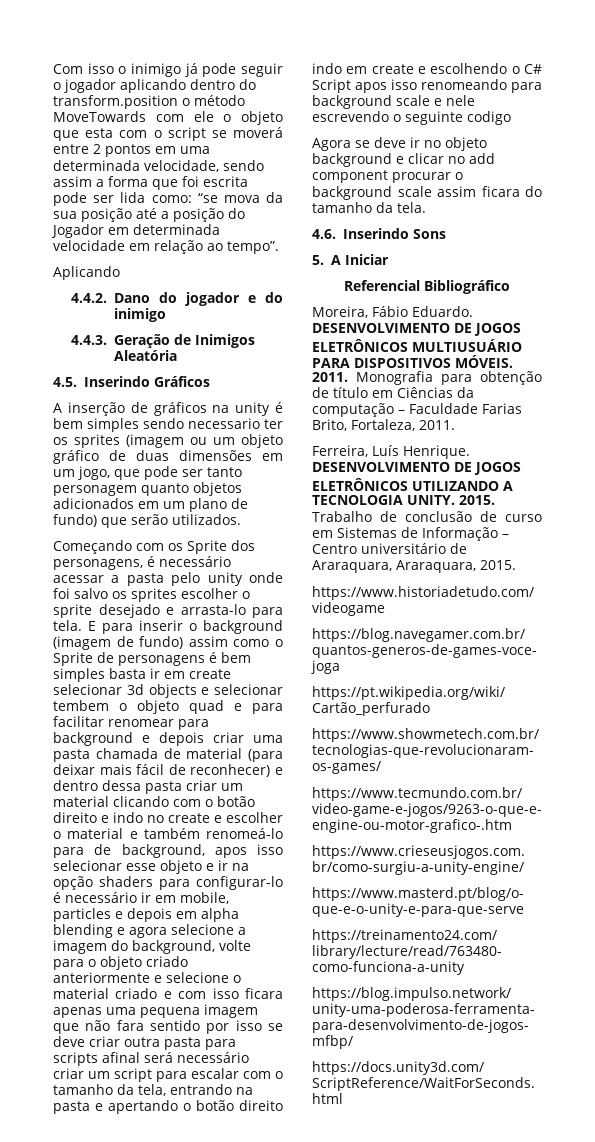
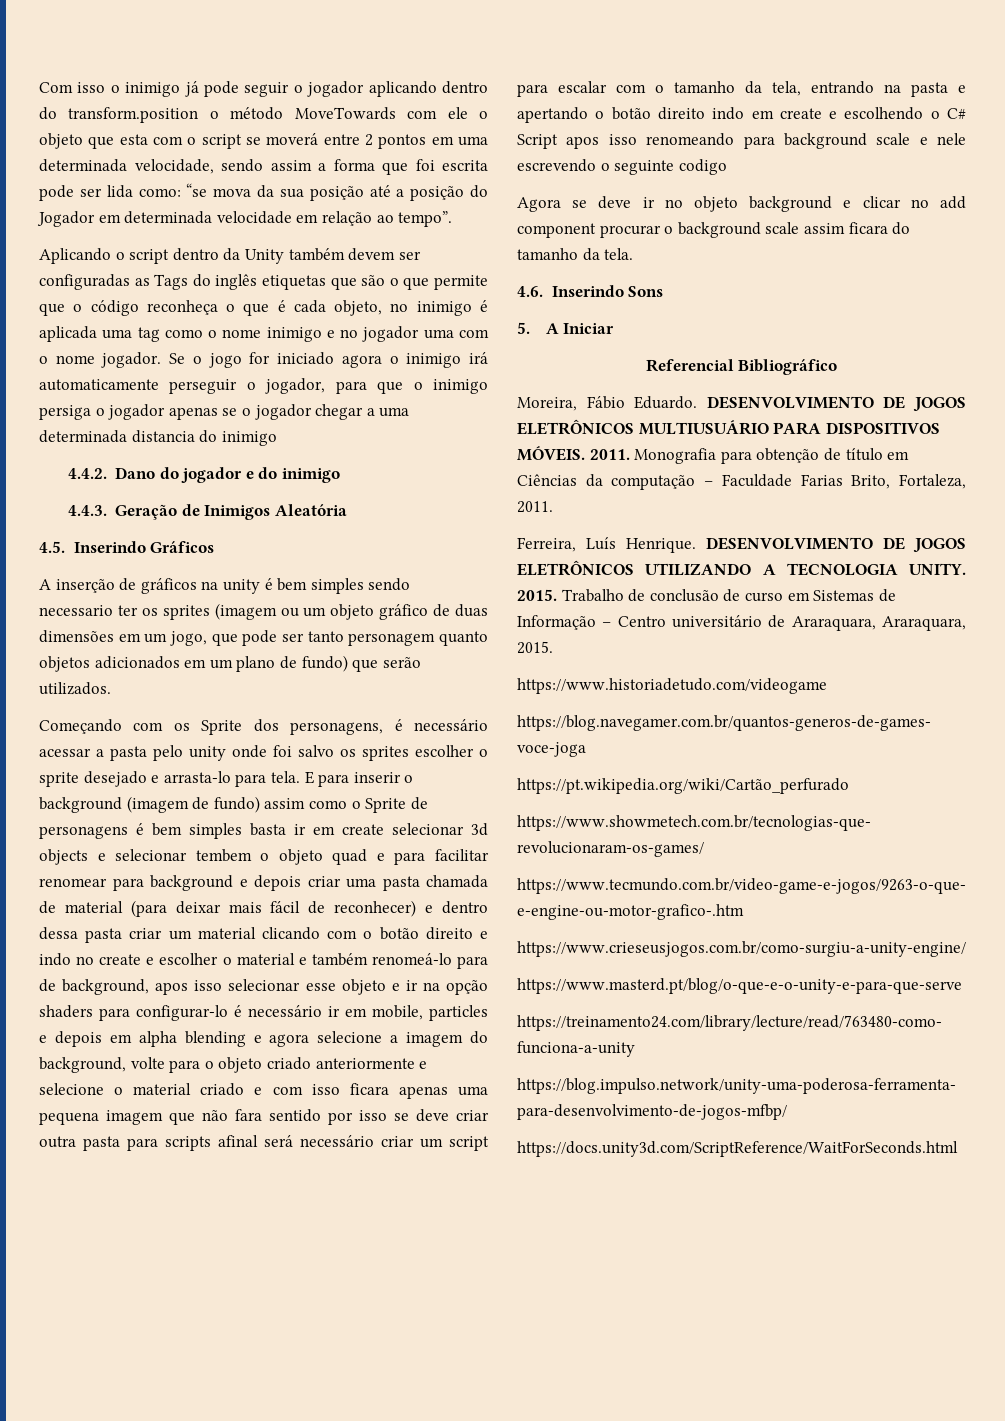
- Aplicando
+ Aplicando o script dentro da Unity também devem ser configuradas as Tags do inglês etiquetas que são o que permite que o código reconheça o que é cada objeto, no inimigo é aplicada uma tag como o nome inimigo e no jogador uma com o nome jogador. Se o jogo for iniciado agora o inimigo irá automaticamente perseguir o jogador, para que o inimigo persiga o jogador apenas se o jogador chegar a uma determinada distancia do inimigo

